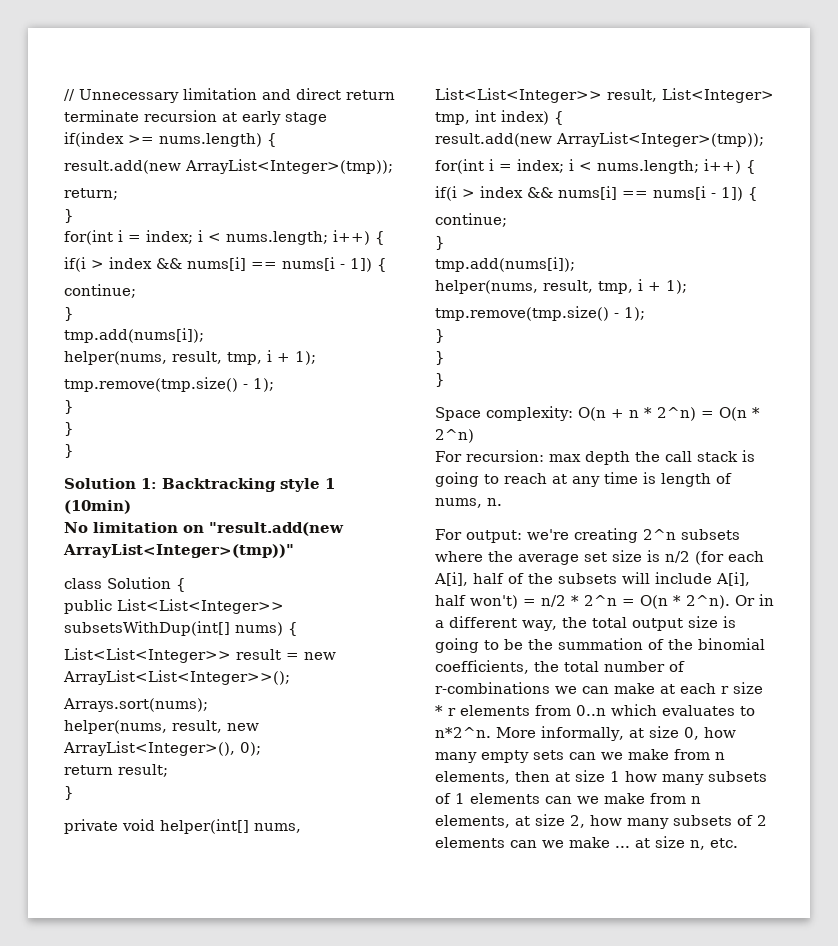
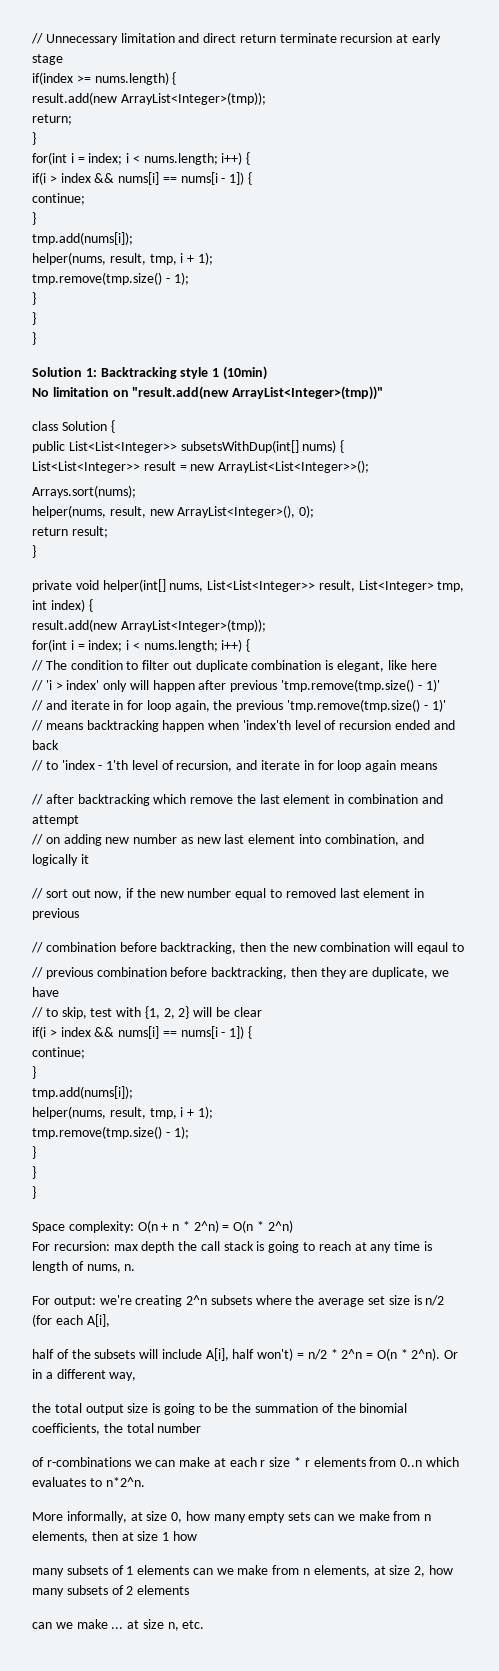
+ // The condition to filter out duplicate combination is elegant, like here
+ // 'i > index' only will happen after previous 'tmp.remove(tmp.size() - 1)'
+ // and iterate in for loop again, the previous 'tmp.remove(tmp.size() - 1)'
+ // means backtracking happen when 'index'th level of recursion ended and back
+ // to 'index - 1'th level of recursion, and iterate in for loop again means
+ // after backtracking which remove the last element in combination and attempt
+ // on adding new number as new last element into combination, and logically it
+ // sort out now, if the new number equal to removed last element in previous
+ // combination before backtracking, then the new combination will eqaul to
+ // previous combination before backtracking, then they are duplicate, we have
+ // to skip, test with {1, 2, 2} will be clear
- For output: we're creating 2^n subsets where the average set size is n/2 (for each A[i], half of the subsets will include A[i], half won't) = n/2 * 2^n = O(n * 2^n).
+ For output: we're creating 2^n subsets where the average set size is n/2 (for each A[i],
+ half of the subsets will include A[i], half won't) = n/2 * 2^n = O(n * 2^n).
- Or in a different way, the total output size is going to be the summation of the binomial coefficients, the total number of r-combinations we can make at each r size * r elements from 0..n which evaluates to n*2^n. More informally, at size 0, how many empty sets can we make from n elements, then at size 1 how many subsets of 1 elements can we make from n elements, at size 2, how many subsets of 2 elements can we make ... at size n, etc.
+ Or in a different way,
+ the total output size is going to be the summation of the binomial coefficients, the total number
+ of r-combinations we can make at each r size * r elements from 0..n which evaluates to n*2^n.
+ More informally, at size 0, how many empty sets can we make from n elements, then at size 1 how
+ many subsets of 1 elements can we make from n elements, at size 2, how many subsets of 2 elements
+ can we make ... at size n, etc.

